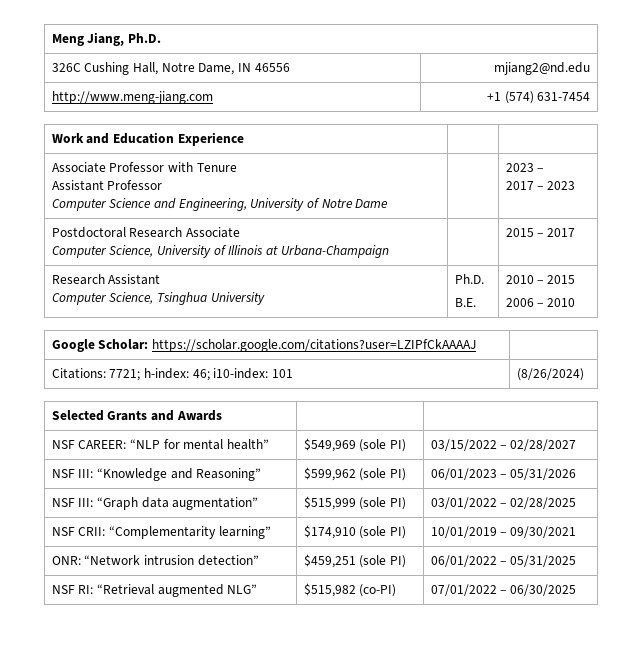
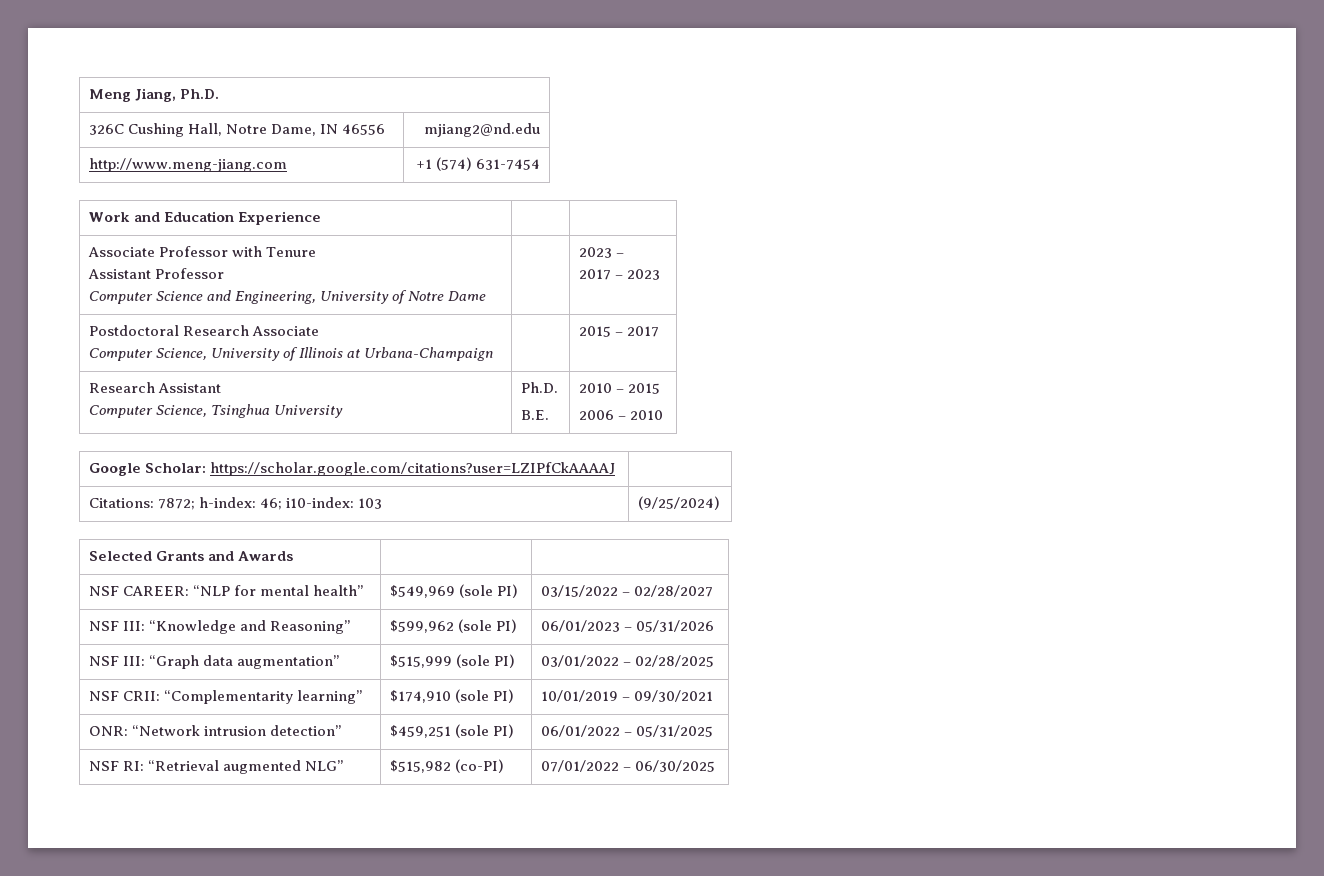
- Citations: 7721; h-index: 46; i10-index: 101 | (8/26/2024)
+ Citations: 7872; h-index: 46; i10-index: 103 | (9/25/2024)

